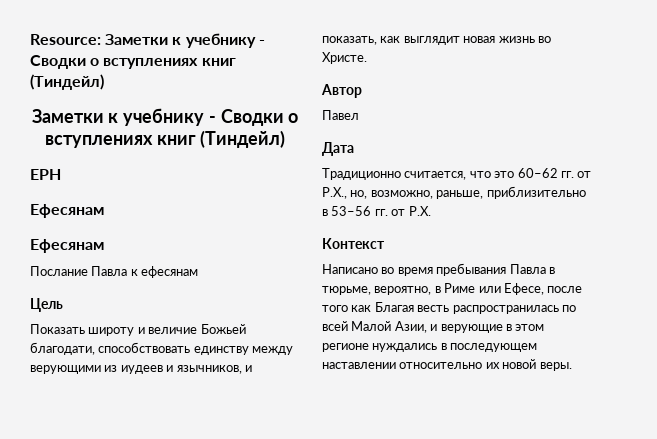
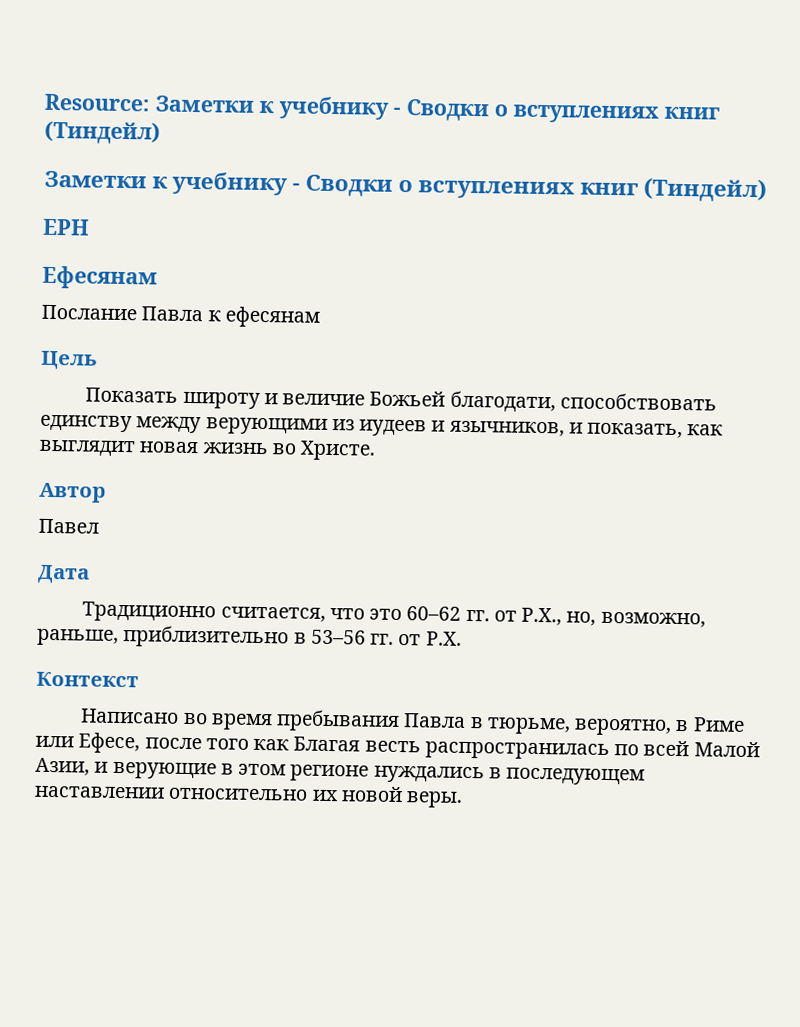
  EPH
- Ефесянам

